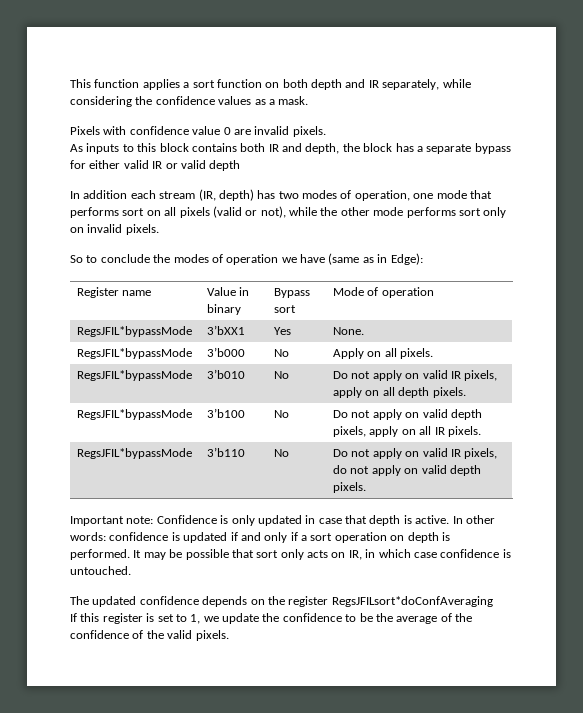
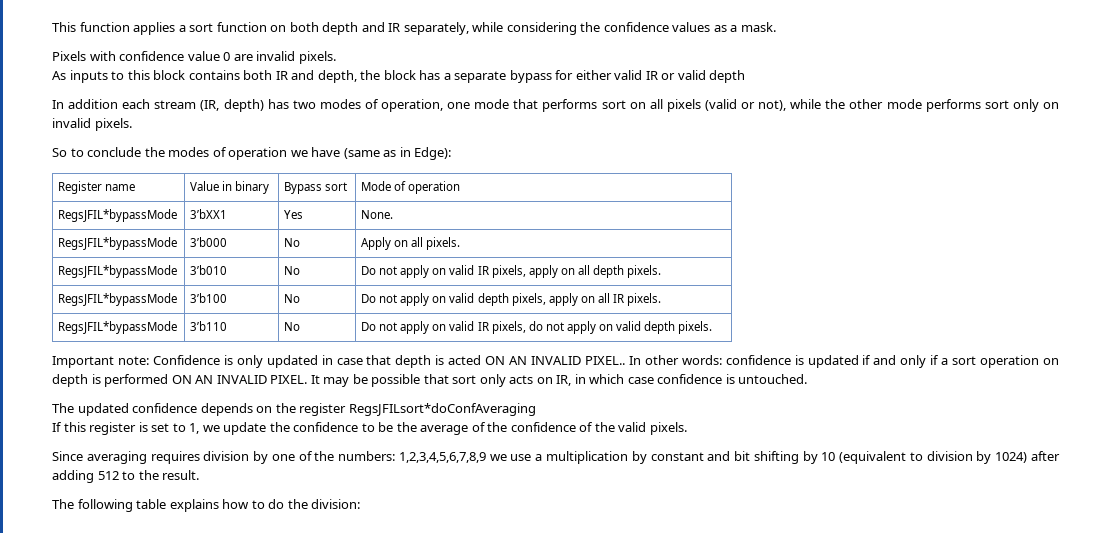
- Important note: Confidence is only updated in case that depth is active.
+ Important note: Confidence is only updated in case that depth is acted ON AN INVALID PIXEL..
- In other words: confidence is updated if and only if a sort operation on depth is performed.
+ In other words: confidence is updated if and only if a sort operation on depth is performed ON AN INVALID PIXEL.
+ Since averaging requires division by one of the numbers: 1,2,3,4,5,6,7,8,9 we use a multiplication by constant and bit shifting by 10 (equivalent to division by 1024) after adding 512 to the result.
+ The following table explains how to do the division:

